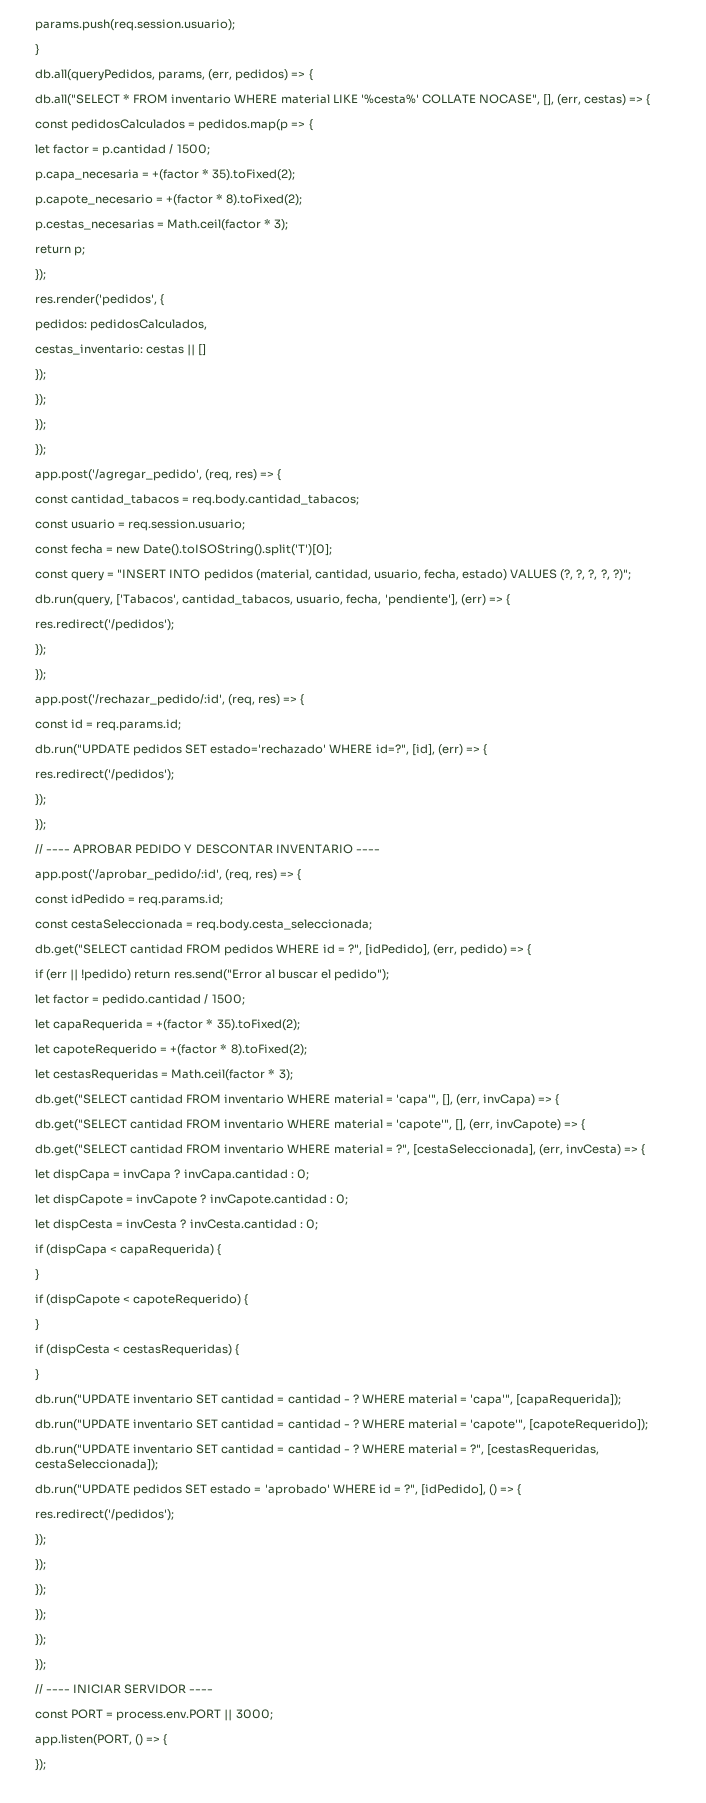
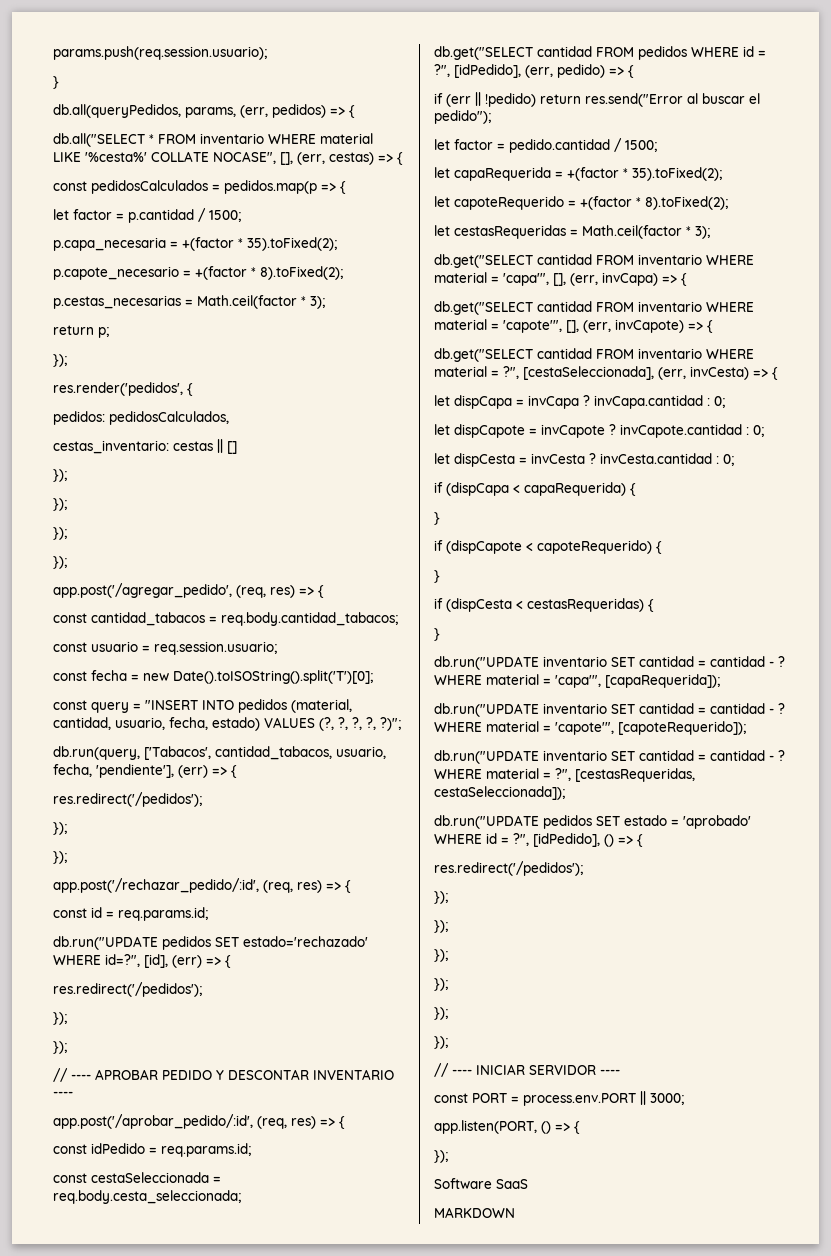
+ Software SaaS
+ MARKDOWN

